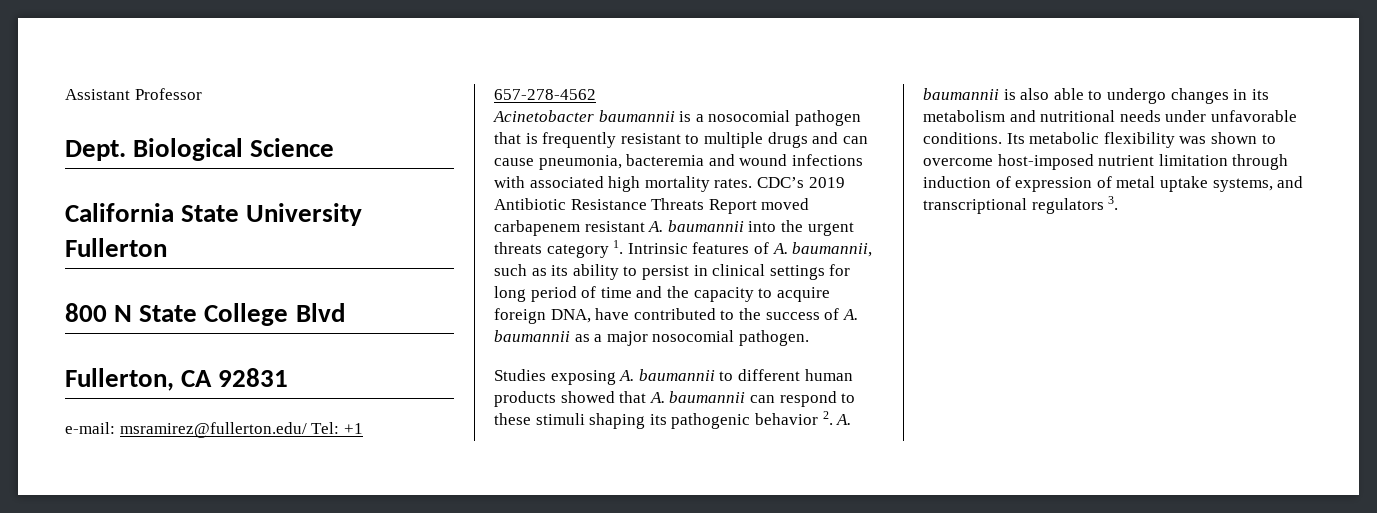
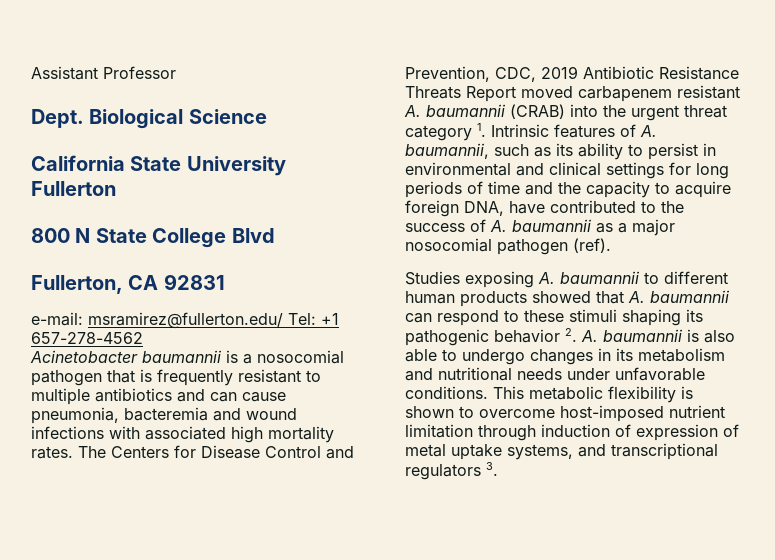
- Acinetobacter baumannii is a nosocomial pathogen that is frequently resistant to multiple drugs and can cause pneumonia, bacteremia and wound infections with associated high mortality rates.
+ Acinetobacter baumannii is a nosocomial pathogen that is frequently resistant to multiple antibiotics and can cause pneumonia, bacteremia and wound infections with associated high mortality rates.
- CDC’s 2019 Antibiotic Resistance Threats Report moved carbapenem resistant A. baumannii into the urgent threats category 1. Intrinsic features of A. baumannii, such as its ability to persist in clinical settings for long period of time and the capacity to acquire foreign DNA, have contributed to the success of A. baumannii as a major nosocomial pathogen.
+ The Centers for Disease Control and Prevention, CDC, 2019 Antibiotic Resistance Threats Report moved carbapenem resistant A. baumannii (CRAB) into the urgent threat category 1. Intrinsic features of A. baumannii, such as its ability to persist in environmental and clinical settings for long periods of time and the capacity to acquire foreign DNA, have contributed to the success of A. baumannii as a major nosocomial pathogen (ref).
- Its metabolic flexibility was shown to overcome host-imposed nutrient limitation through induction of expression of metal uptake systems, and transcriptional regulators 3.
+ This metabolic flexibility is shown to overcome host-imposed nutrient limitation through induction of expression of metal uptake systems, and transcriptional regulators 3.

